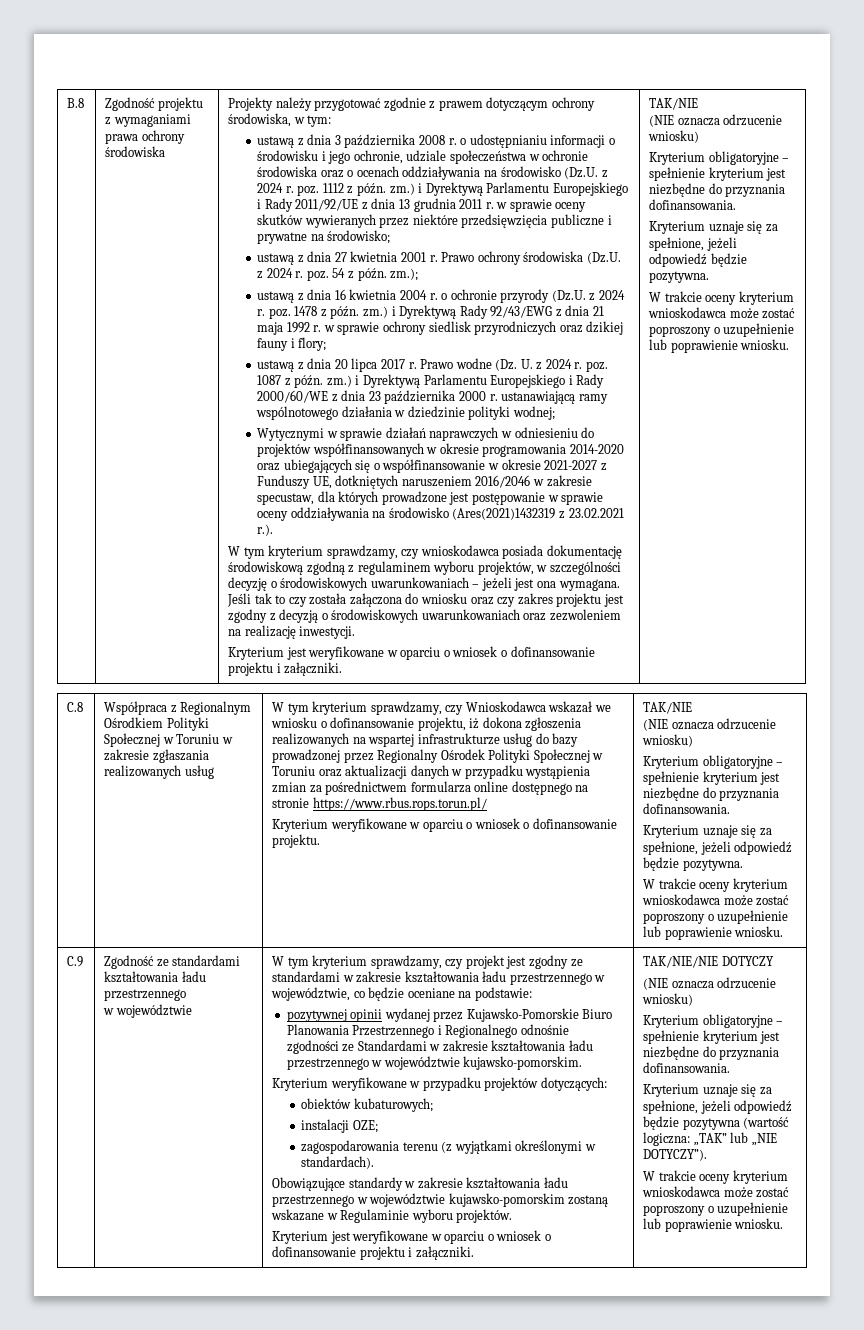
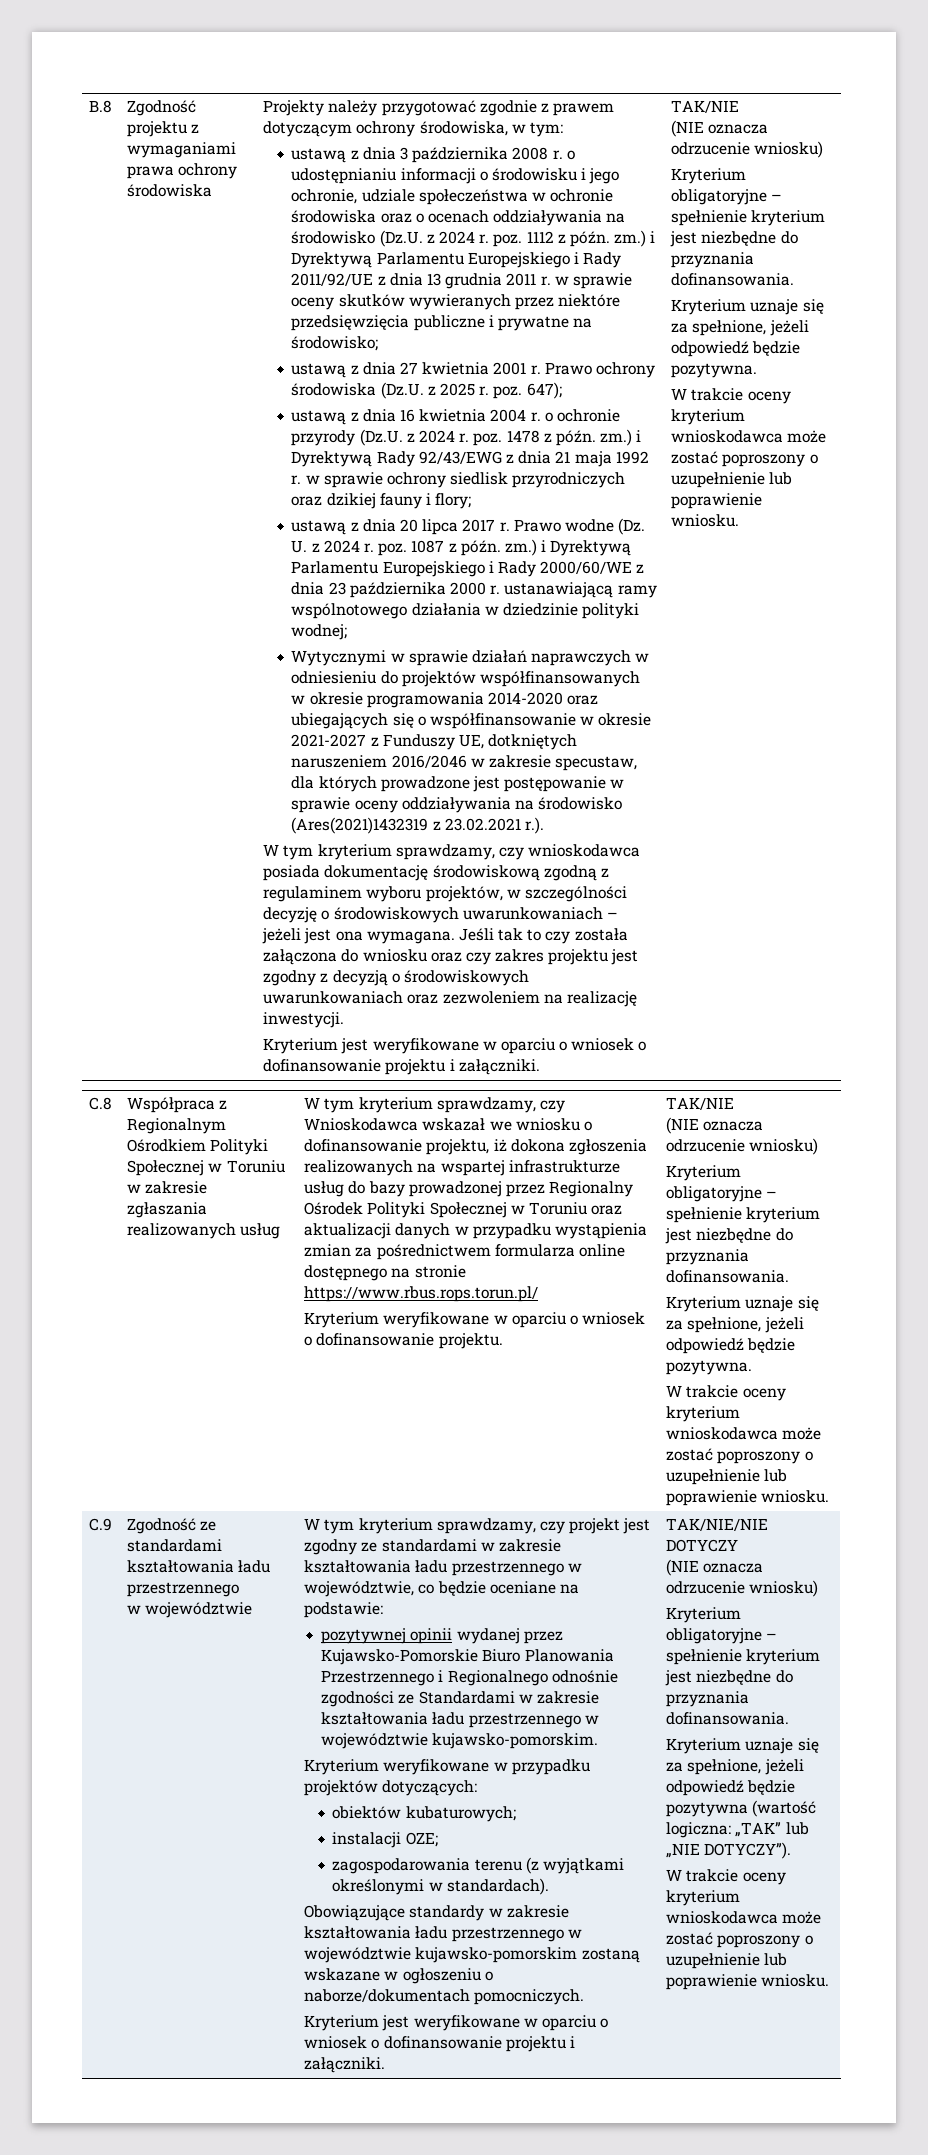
- Prawo ochrony środowiska (Dz.U. z 2024 r. poz. 54 z późn. zm.);
+ Prawo ochrony środowiska (Dz.U. z 2025 r. poz. 647);
- Obowiązujące standardy w zakresie kształtowania ładu przestrzennego w województwie kujawsko-pomorskim zostaną wskazane w Regulaminie wyboru projektów.
+ Obowiązujące standardy w zakresie kształtowania ładu przestrzennego w województwie kujawsko-pomorskim zostaną wskazane w ogłoszeniu o naborze/dokumentach pomocniczych.

